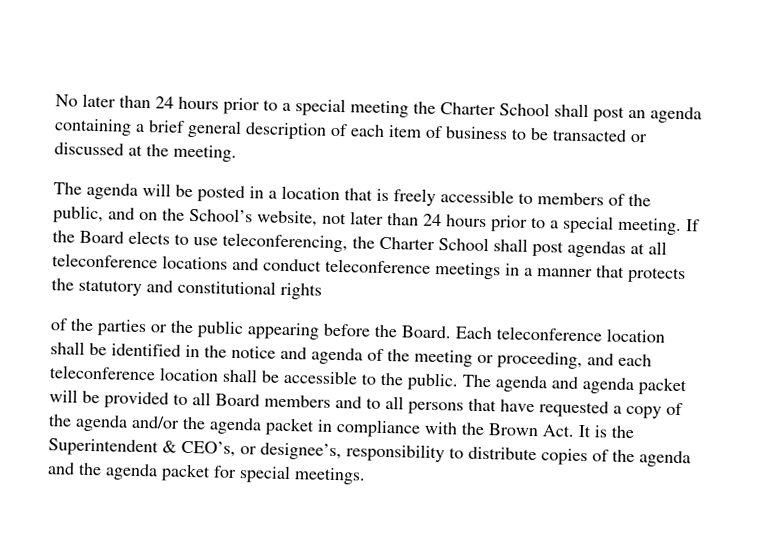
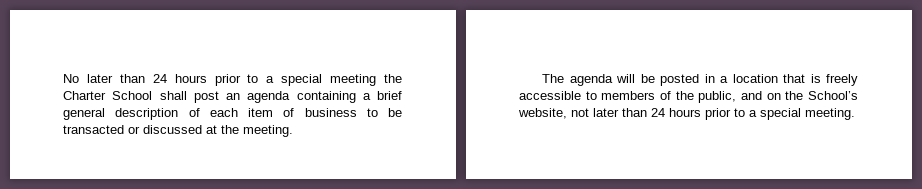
- If the Board elects to use teleconferencing, the Charter School shall post agendas at all teleconference locations and conduct teleconference meetings in a manner that protects the statutory and constitutional rights
- of the parties or the public appearing before the Board. Each teleconference location shall be identified in the notice and agenda of the meeting or proceeding, and each teleconference location shall be accessible to the public. The agenda and agenda packet will be provided to all Board members and to all persons that have requested a copy of the agenda and/or the agenda packet in compliance with the Brown Act. It is the Superintendent & CEO’s, or designee’s, responsibility to distribute copies of the agenda and the agenda packet for special meetings.

